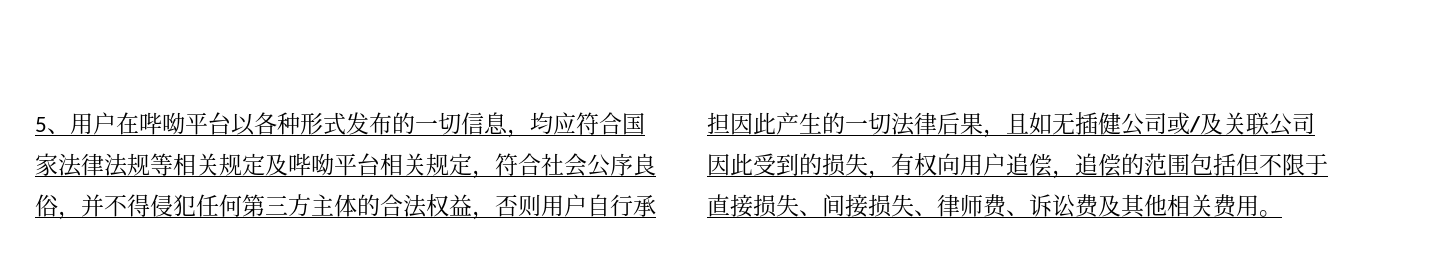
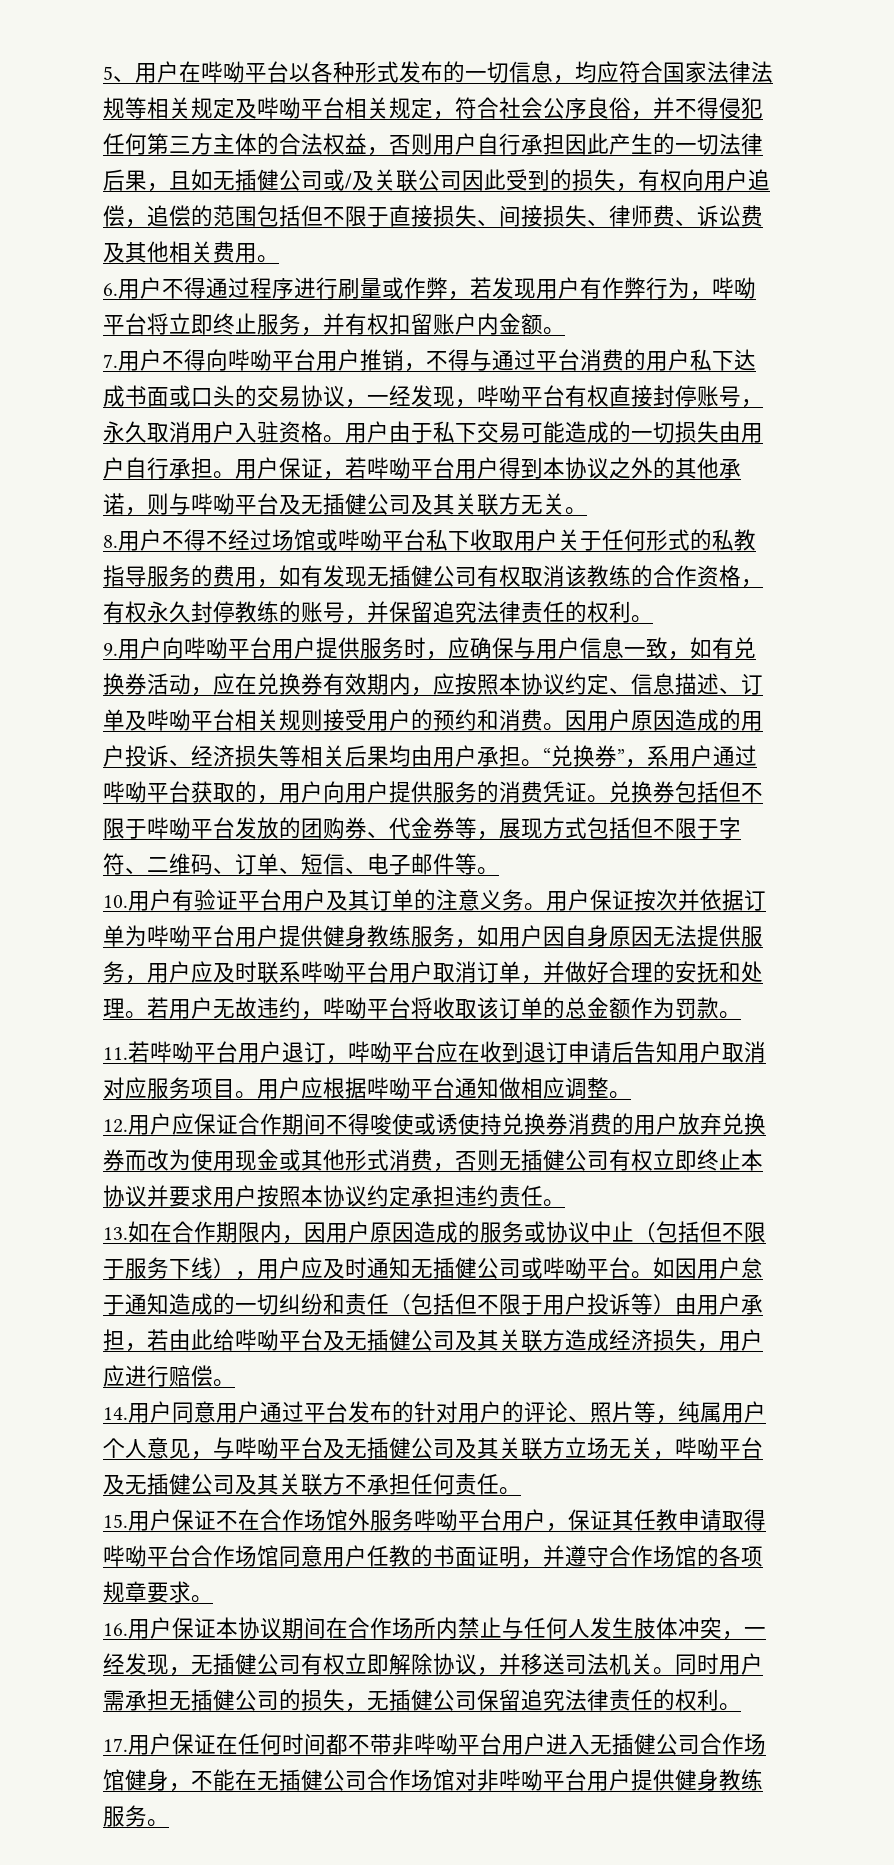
+ 6.用户不得通过程序进行刷量或作弊，若发现用户有作弊行为，哔呦平台将立即终止服务，并有权扣留账户内金额。
+ 7.用户不得向哔呦平台用户推销，不得与通过平台消费的用户私下达成书面或口头的交易协议，一经发现，哔呦平台有权直接封停账号，永久取消用户入驻资格。用户由于私下交易可能造成的一切损失由用户自行承担。用户保证，若哔呦平台用户得到本协议之外的其他承诺，则与哔呦平台及无插健公司及其关联方无关。
+ 8.用户不得不经过场馆或哔呦平台私下收取用户关于任何形式的私教指导服务的费用，如有发现无插健公司有权取消该教练的合作资格，有权永久封停教练的账号，并保留追究法律责任的权利。
+ 9.用户向哔呦平台用户提供服务时，应确保与用户信息一致，如有兑换券活动，应在兑换券有效期内，应按照本协议约定、信息描述、订单及哔呦平台相关规则接受用户的预约和消费。因用户原因造成的用户投诉、经济损失等相关后果均由用户承担。“兑换券”，系用户通过哔呦平台获取的，用户向用户提供服务的消费凭证。兑换券包括但不限于哔呦平台发放的团购券、代金券等，展现方式包括但不限于字符、二维码、订单、短信、电子邮件等。
+ 10.用户有验证平台用户及其订单的注意义务。用户保证按次并依据订单为哔呦平台用户提供健身教练服务，如用户因自身原因无法提供服务，用户应及时联系哔呦平台用户取消订单，并做好合理的安抚和处理。若用户无故违约，哔呦平台将收取该订单的总金额作为罚款。
+ 11.若哔呦平台用户退订，哔呦平台应在收到退订申请后告知用户取消对应服务项目。用户应根据哔呦平台通知做相应调整。
+ 12.用户应保证合作期间不得唆使或诱使持兑换券消费的用户放弃兑换券而改为使用现金或其他形式消费，否则无插健公司有权立即终止本协议并要求用户按照本协议约定承担违约责任。
+ 13.如在合作期限内，因用户原因造成的服务或协议中止（包括但不限于服务下线），用户应及时通知无插健公司或哔呦平台。如因用户怠于通知造成的一切纠纷和责任（包括但不限于用户投诉等）由用户承担，若由此给哔呦平台及无插健公司及其关联方造成经济损失，用户应进行赔偿。
+ 14.用户同意用户通过平台发布的针对用户的评论、照片等，纯属用户个人意见，与哔呦平台及无插健公司及其关联方立场无关，哔呦平台及无插健公司及其关联方不承担任何责任。
+ 15.用户保证不在合作场馆外服务哔呦平台用户，保证其任教申请取得哔呦平台合作场馆同意用户任教的书面证明，并遵守合作场馆的各项规章要求。
+ 16.用户保证本协议期间在合作场所内禁止与任何人发生肢体冲突，一经发现，无插健公司有权立即解除协议，并移送司法机关。同时用户需承担无插健公司的损失，无插健公司保留追究法律责任的权利。
+ 17.用户保证在任何时间都不带非哔呦平台用户进入无插健公司合作场馆健身，不能在无插健公司合作场馆对非哔呦平台用户提供健身教练服务。

